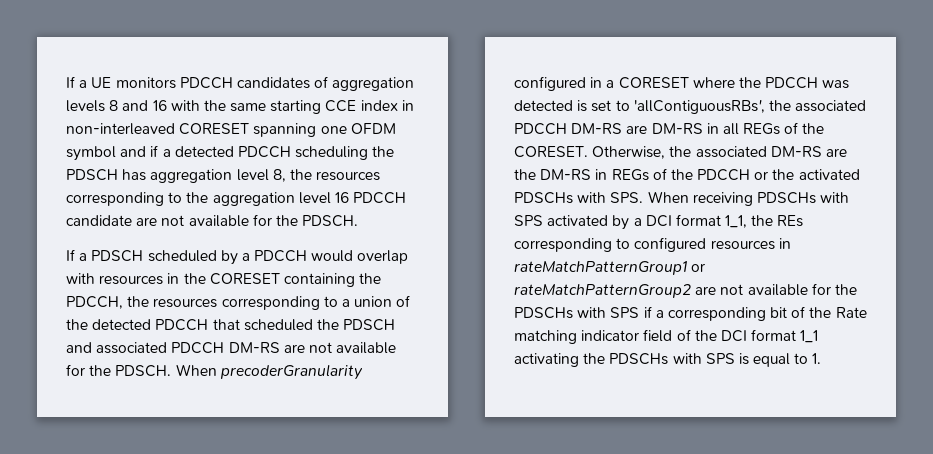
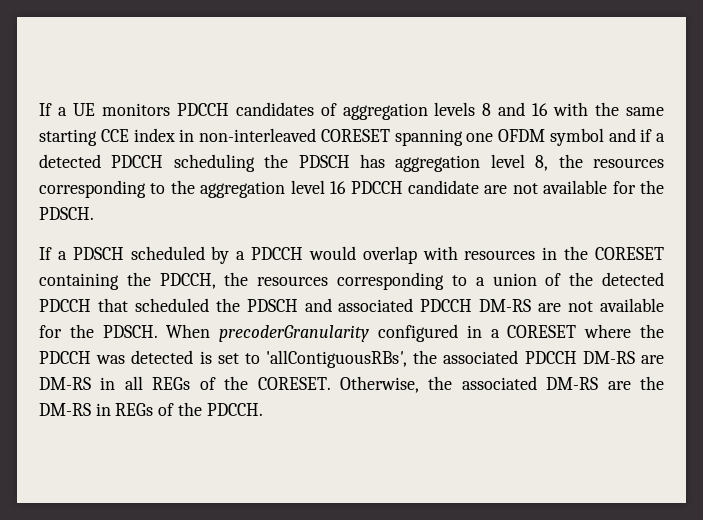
- Otherwise, the associated DM-RS are the DM-RS in REGs of the PDCCH or the activated PDSCHs with SPS. When receiving PDSCHs with SPS activated by a DCI format 1_1, the REs corresponding to configured resources in rateMatchPatternGroup1 or rateMatchPatternGroup2 are not available for the PDSCHs with SPS if a corresponding bit of the Rate matching indicator field of the DCI format 1_1 activating the PDSCHs with SPS is equal to 1.
+ Otherwise, the associated DM-RS are the DM-RS in REGs of the PDCCH.

